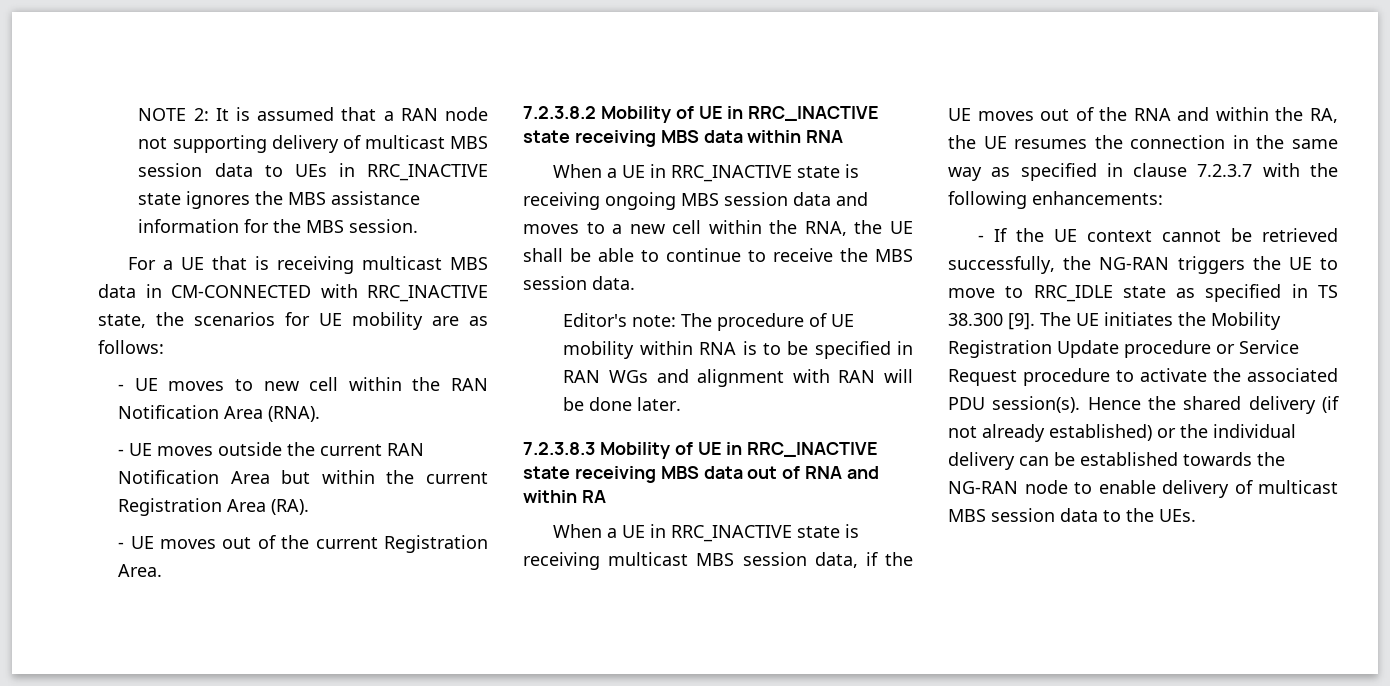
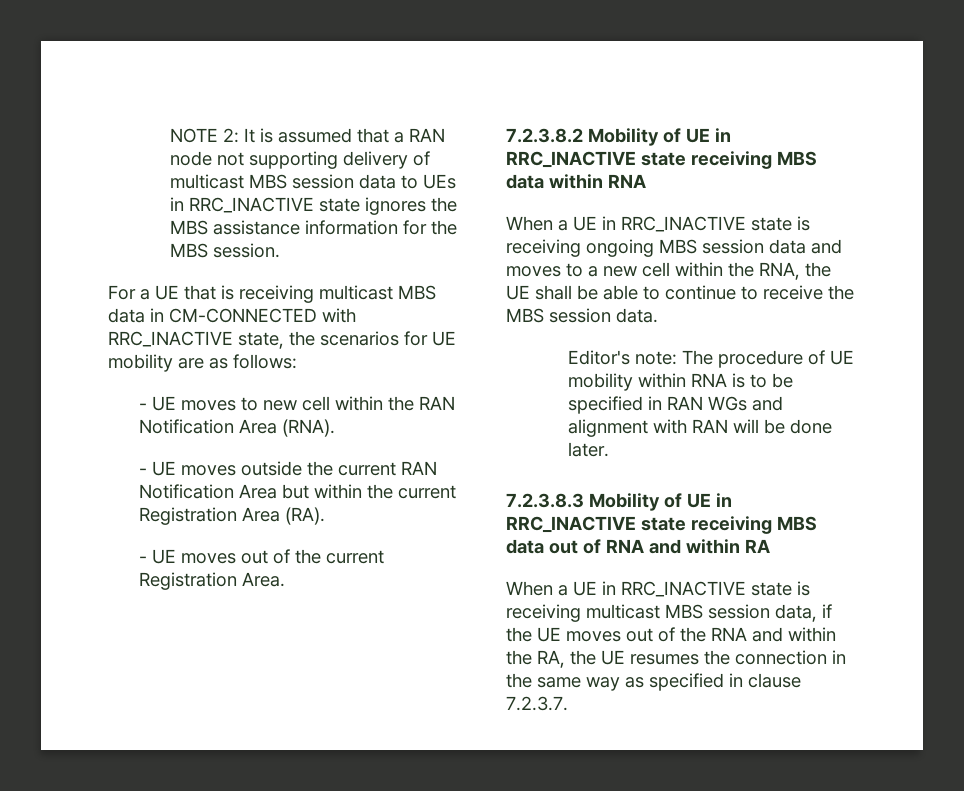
- When a UE in RRC_INACTIVE state is receiving multicast MBS session data, if the UE moves out of the RNA and within the RA, the UE resumes the connection in the same way as specified in clause 7.2.3.7 with the following enhancements:
- - If the UE context cannot be retrieved successfully, the NG-RAN triggers the UE to move to RRC_IDLE state as specified in TS 38.300 [9]. The UE initiates the Mobility Registration Update procedure or Service Request procedure to activate the associated PDU session(s). Hence the shared delivery (if not already established) or the individual delivery can be established towards the NG-RAN node to enable delivery of multicast MBS session data to the UEs.
+ When a UE in RRC_INACTIVE state is receiving multicast MBS session data, if the UE moves out of the RNA and within the RA, the UE resumes the connection in the same way as specified in clause 7.2.3.7.

